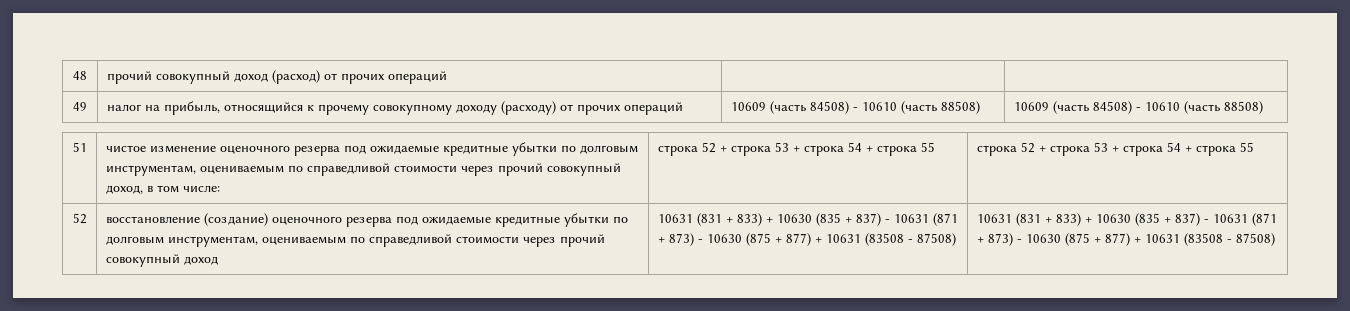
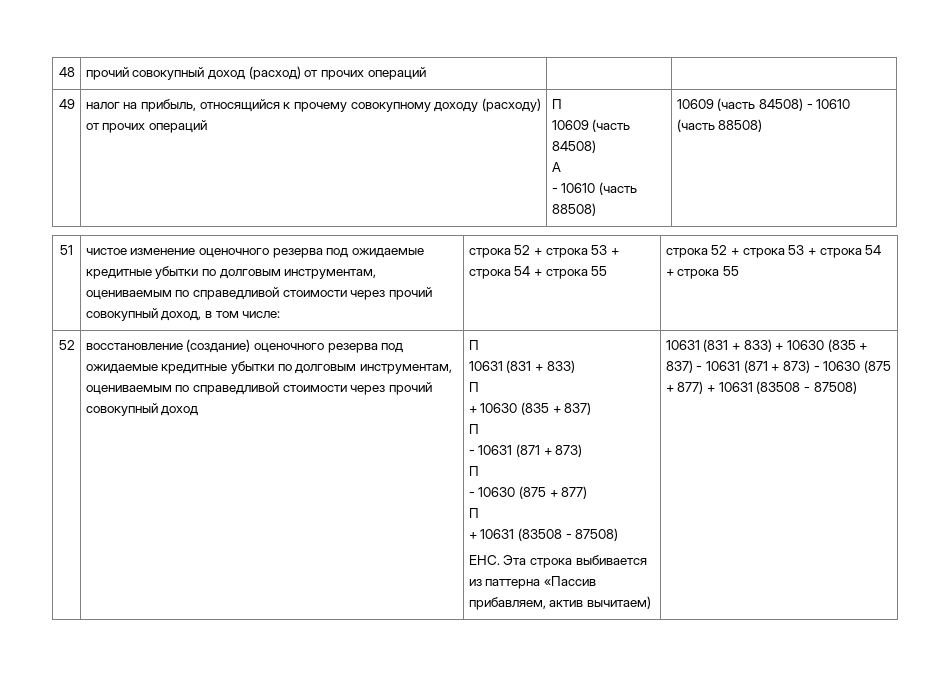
- 49 | налог на прибыль, относящийся к прочему совокупному доходу (расходу) от прочих операций | 10609 (часть 84508) - 10610 (часть 88508) | 10609 (часть 84508) - 10610 (часть 88508)
+ 49 | налог на прибыль, относящийся к прочему совокупному доходу (расходу) от прочих операций | П
+ 10609 (часть 84508)
+ А
+ - 10610 (часть 88508) | 10609 (часть 84508) - 10610 (часть 88508)
- восстановление (создание) оценочного резерва под ожидаемые кредитные убытки по долговым инструментам, оцениваемым по справедливой стоимости через прочий совокупный доход | 10631 (831 + 833) + 10630 (835 + 837) - 10631 (871 + 873) - 10630 (875 + 877) + 10631 (83508 - 87508)
+ восстановление (создание) оценочного резерва под ожидаемые кредитные убытки по долговым инструментам, оцениваемым по справедливой стоимости через прочий совокупный доход | П
+ 10631 (831 + 833)
+ П
+ + 10630 (835 + 837)
+ П
+ - 10631 (871 + 873)
+ П
+ - 10630 (875 + 877)
+ П
+ + 10631 (83508 - 87508)
+ ЕНС. Эта строка выбивается из паттерна «Пассив прибавляем, актив вычитаем)

